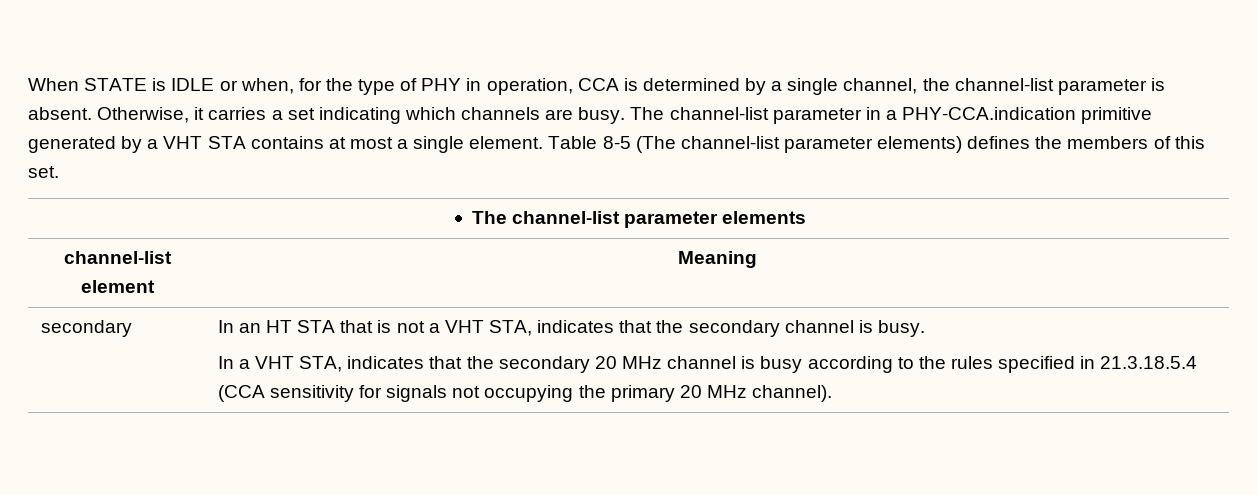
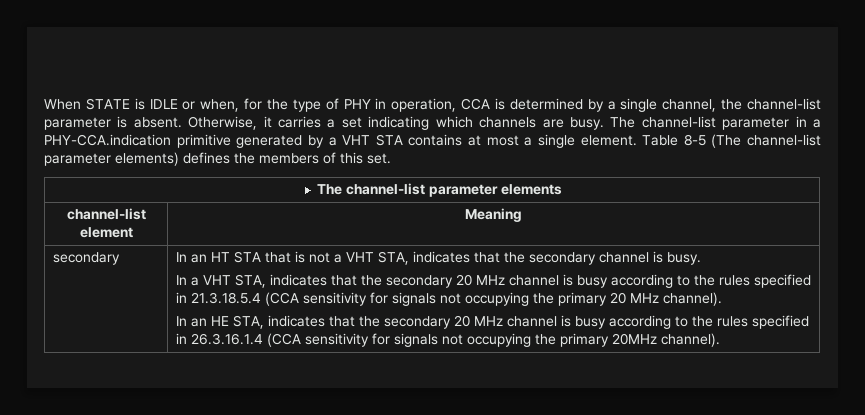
+ In an HE STA, indicates that the secondary 20 MHz channel is busy according to the rules specified in 26.3.16.1.4 (CCA sensitivity for signals not occupying the primary 20MHz channel).

